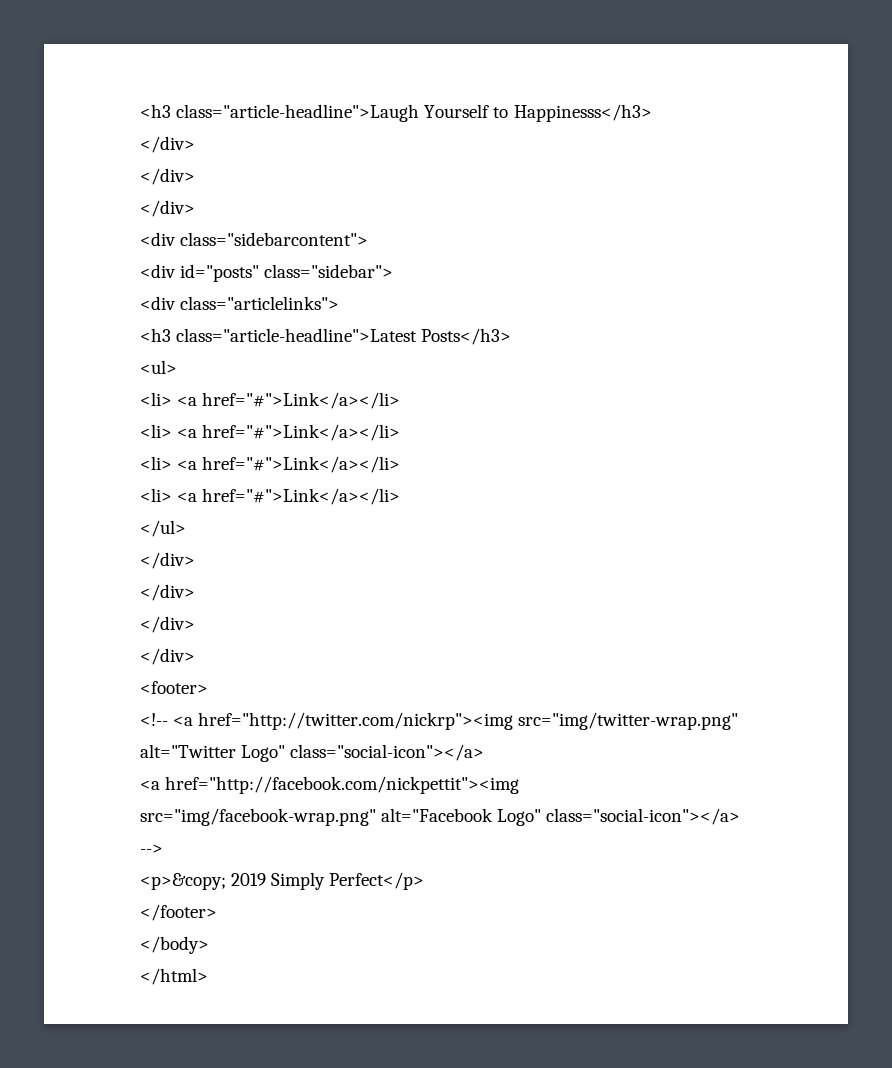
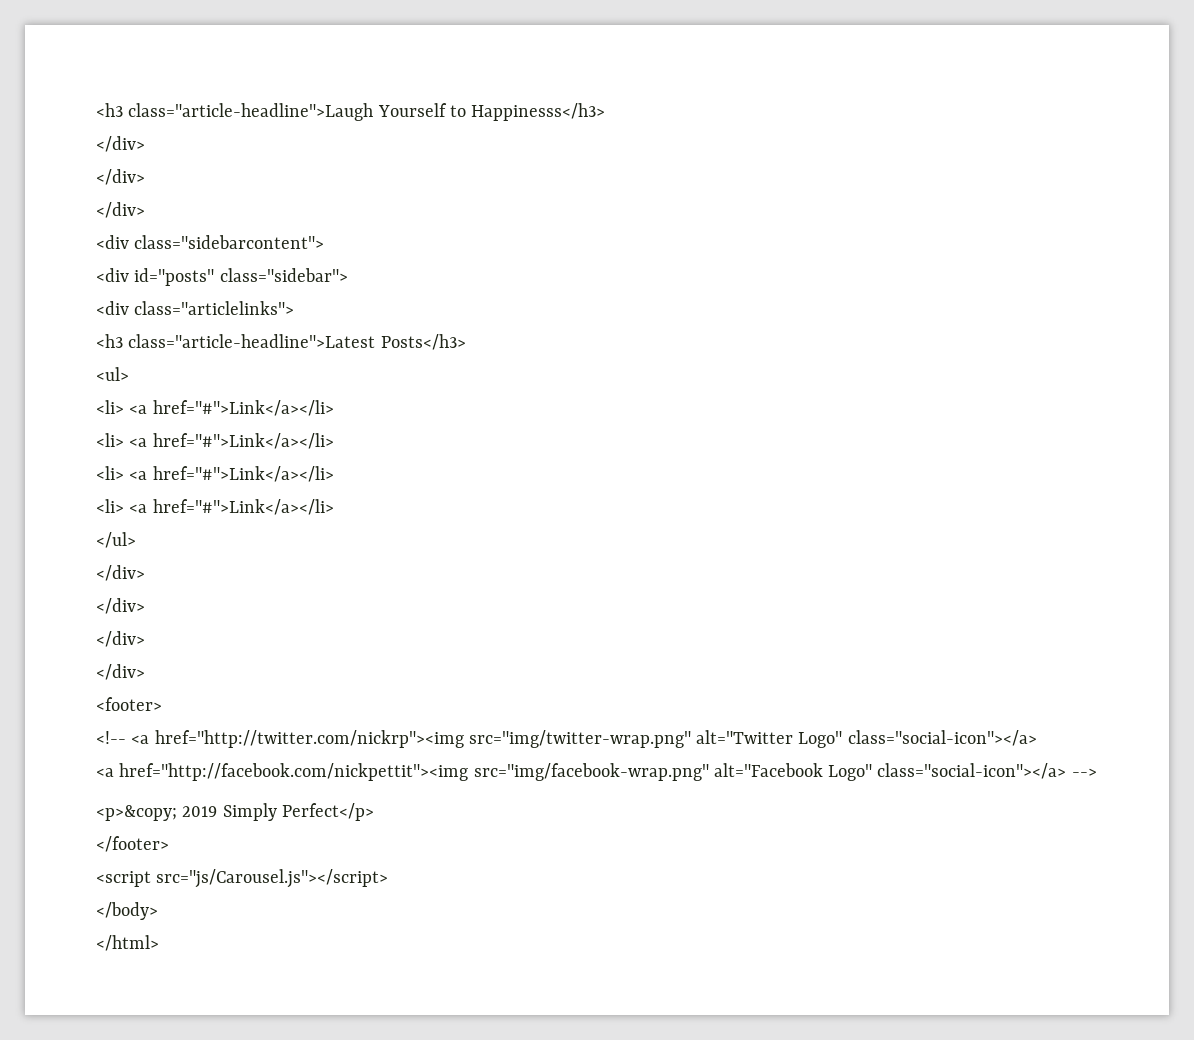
+ <script src="js/Carousel.js"></script>

